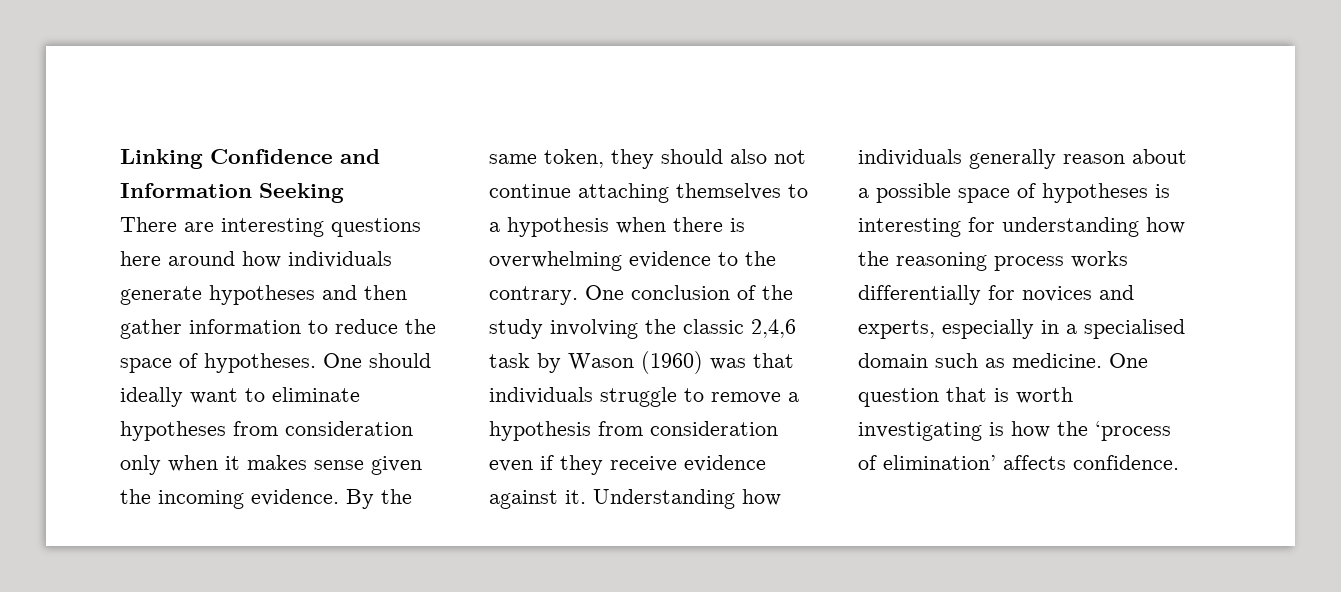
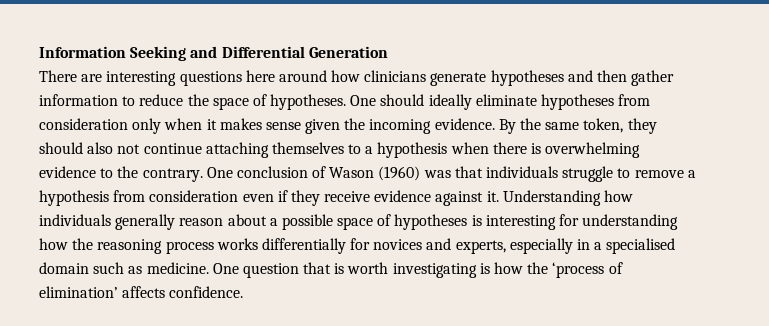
- Linking Confidence and Information Seeking
+ Information Seeking and Differential Generation
- There are interesting questions here around how individuals generate hypotheses and then gather information to reduce the space of hypotheses.
+ There are interesting questions here around how clinicians generate hypotheses and then gather information to reduce the space of hypotheses.
- One should ideally want to eliminate hypotheses from consideration only when it makes sense given the incoming evidence.
+ One should ideally eliminate hypotheses from consideration only when it makes sense given the incoming evidence.
- One conclusion of the study involving the classic 2,4,6 task by Wason (1960) was that individuals struggle to remove a hypothesis from consideration even if they receive evidence against it.
+ One conclusion of Wason (1960) was that individuals struggle to remove a hypothesis from consideration even if they receive evidence against it.

